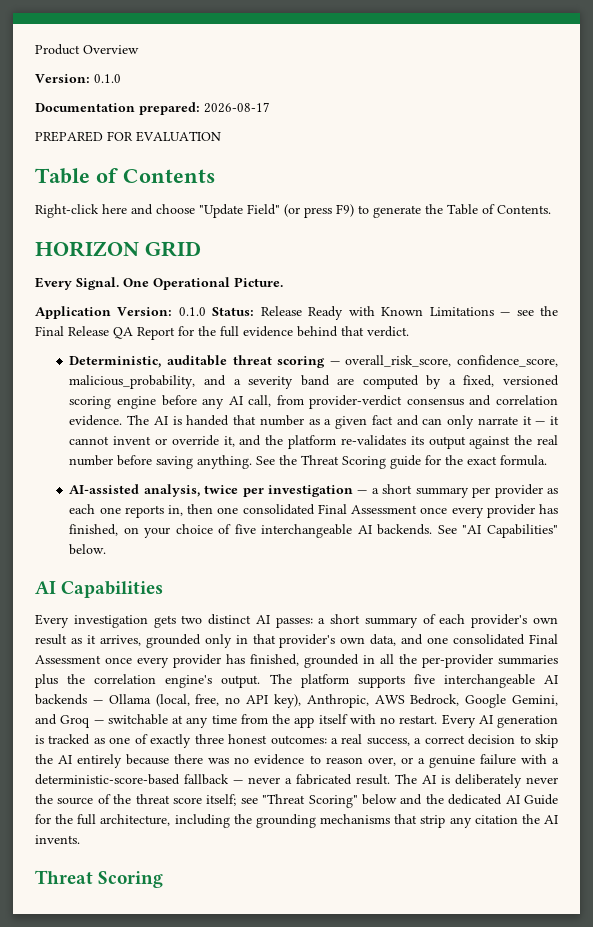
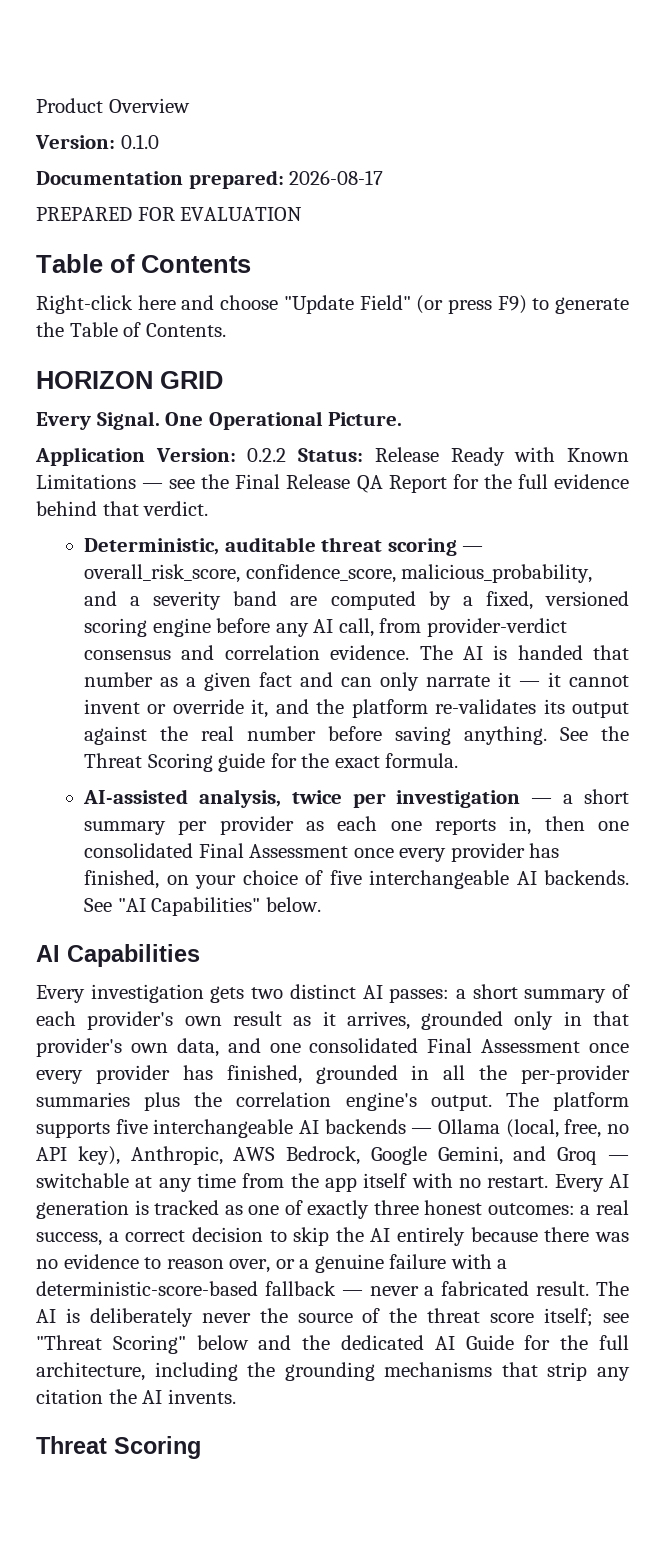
- Application Version: 0.1.0 Status: Release Ready with Known Limitations — see the Final Release QA Report for the full evidence behind that verdict.
+ Application Version: 0.2.2 Status: Release Ready with Known Limitations — see the Final Release QA Report for the full evidence behind that verdict.

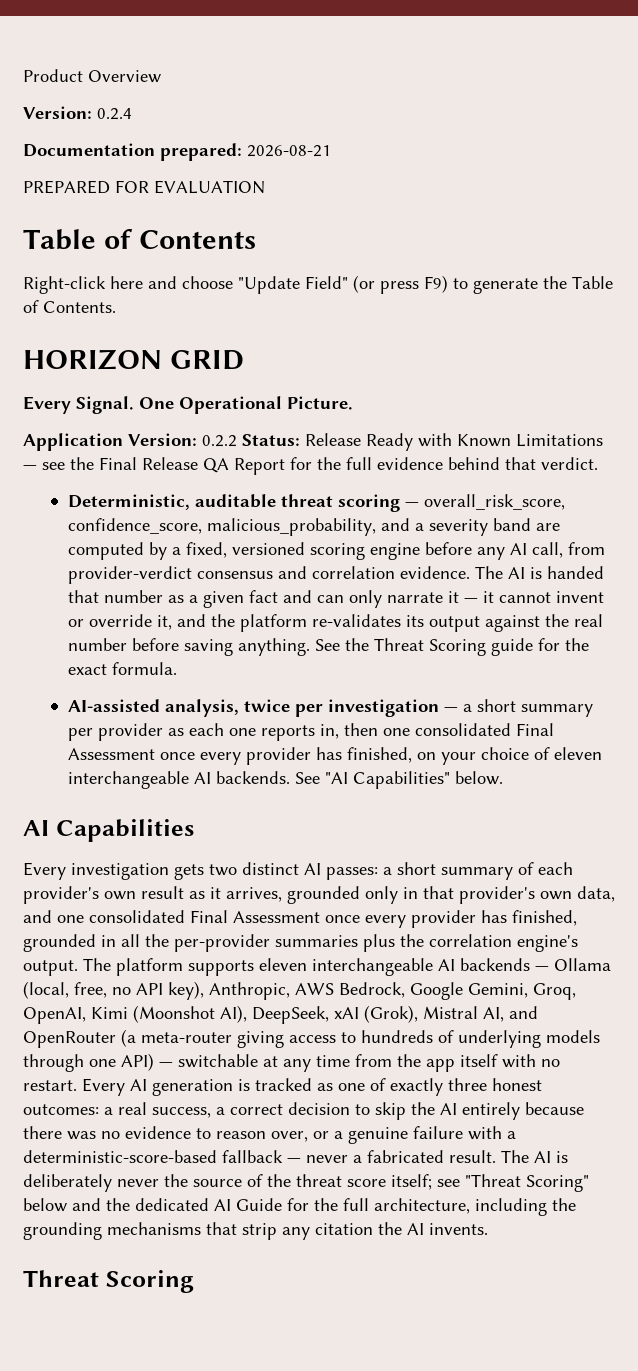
- Version: 0.1.0
+ Version: 0.2.4
- Documentation prepared: 2026-08-17
+ Documentation prepared: 2026-08-21
- AI-assisted analysis, twice per investigation — a short summary per provider as each one reports in, then one consolidated Final Assessment once every provider has finished, on your choice of five interchangeable AI backends.
+ AI-assisted analysis, twice per investigation — a short summary per provider as each one reports in, then one consolidated Final Assessment once every provider has finished, on your choice of eleven interchangeable AI backends.
- The platform supports five interchangeable AI backends — Ollama (local, free, no API key), Anthropic, AWS Bedrock, Google Gemini, and Groq — switchable at any time from the app itself with no restart.
+ The platform supports eleven interchangeable AI backends — Ollama (local, free, no API key), Anthropic, AWS Bedrock, Google Gemini, Groq, OpenAI, Kimi (Moonshot AI), DeepSeek, xAI (Grok), Mistral AI, and OpenRouter (a meta-router giving access to hundreds of underlying models through one API) — switchable at any time from the app itself with no restart.

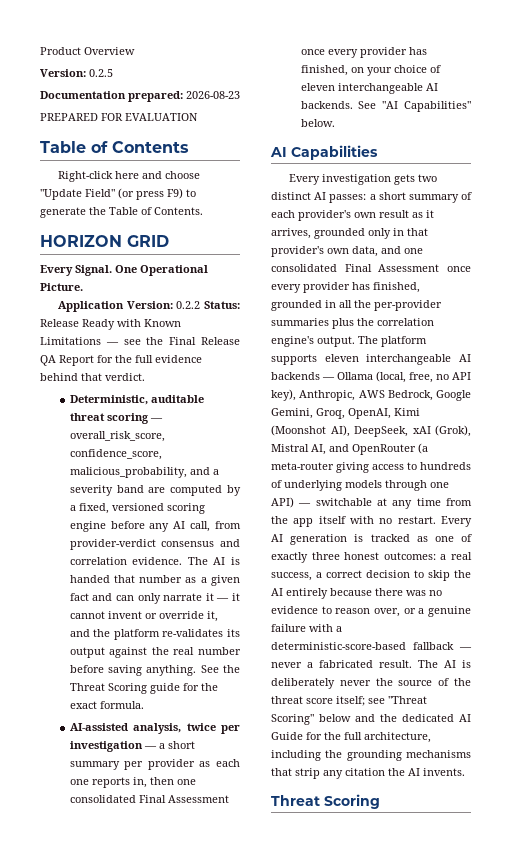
- Version: 0.2.4
+ Version: 0.2.5
- Documentation prepared: 2026-08-21
+ Documentation prepared: 2026-08-23

